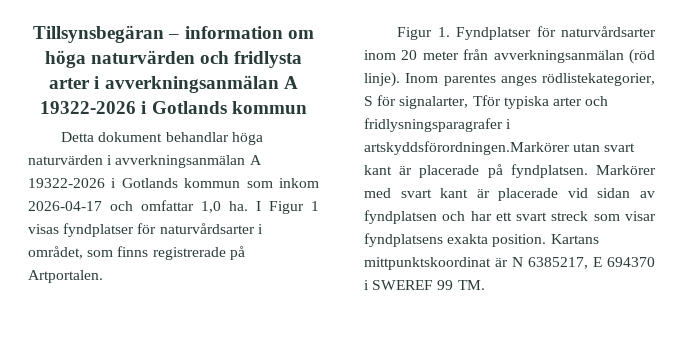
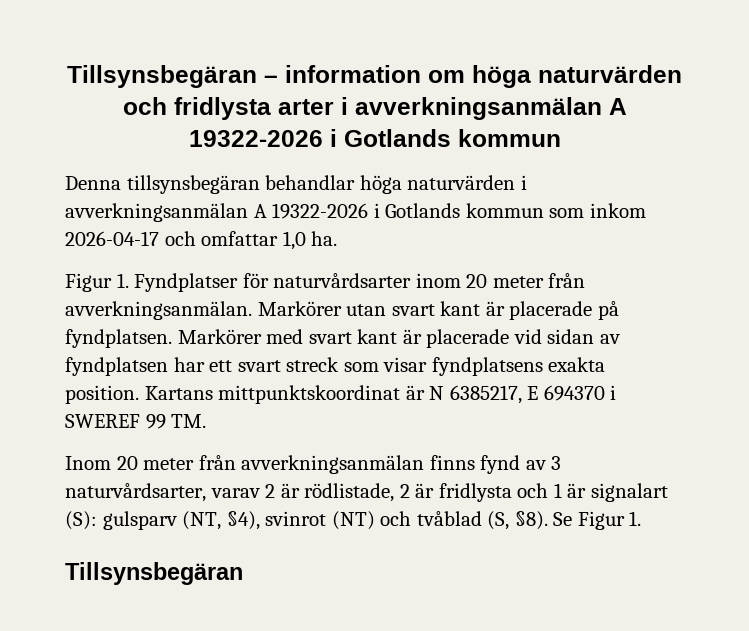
- Detta dokument behandlar höga naturvärden i avverkningsanmälan A 19322-2026 i Gotlands kommun som inkom 2026-04-17 och omfattar 1,0 ha. I Figur 1 visas fyndplatser för naturvårdsarter i området, som finns registrerade på Artportalen.
+ Denna tillsynsbegäran behandlar höga naturvärden i avverkningsanmälan A 19322-2026 i Gotlands kommun som inkom 2026-04-17 och omfattar 1,0 ha.
- Figur 1. Fyndplatser för naturvårdsarter inom 20 meter från avverkningsanmälan (röd linje). Inom parentes anges rödlistekategorier, S för signalarter, Tför typiska arter och fridlysningsparagrafer i artskyddsförordningen.Markörer utan svart kant är placerade på fyndplatsen.
+ Figur 1. Fyndplatser för naturvårdsarter inom 20 meter från avverkningsanmälan. Markörer utan svart kant är placerade på fyndplatsen.
- Markörer med svart kant är placerade vid sidan av fyndplatsen och har ett svart streck som visar fyndplatsens exakta position.
+ Markörer med svart kant är placerade vid sidan av fyndplatsen har ett svart streck som visar fyndplatsens exakta position.
+ Inom 20 meter från avverkningsanmälan finns fynd av 3 naturvårdsarter, varav 2 är rödlistade, 2 är fridlysta och 1 är signalart (S): gulsparv (NT, §4), svinrot (NT) och tvåblad (S, §8). Se Figur 1.
+ Tillsynsbegäran

